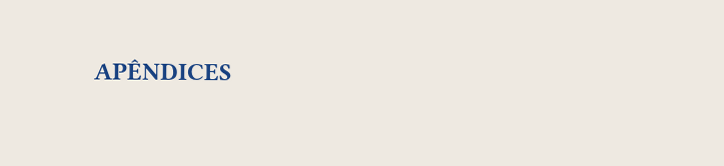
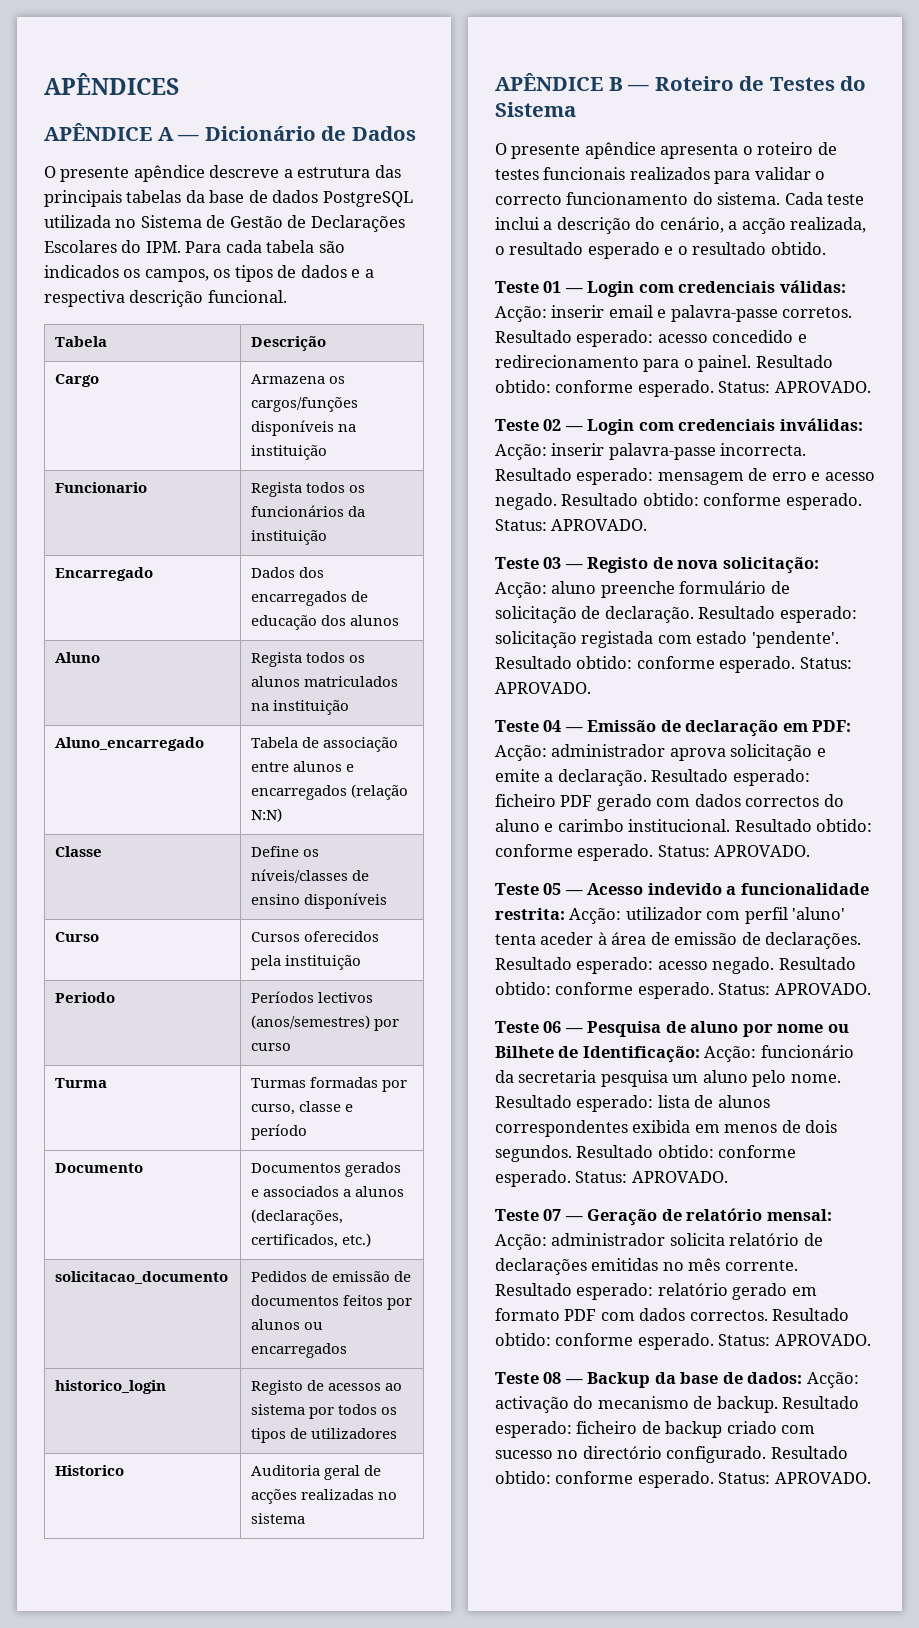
+ APÊNDICE A — Dicionário de Dados
+ O presente apêndice descreve a estrutura das principais tabelas da base de dados PostgreSQL utilizada no Sistema de Gestão de Declarações Escolares do IPM. Para cada tabela são indicados os campos, os tipos de dados e a respectiva descrição funcional.
+ Tabela | Descrição
+ Cargo | Armazena os cargos/funções disponíveis na instituição
+ Funcionario | Regista todos os funcionários da instituição
+ Encarregado | Dados dos encarregados de educação dos alunos
+ Aluno | Regista todos os alunos matriculados na instituição
+ Aluno_encarregado | Tabela de associação entre alunos e encarregados (relação N:N)
+ Classe | Define os níveis/classes de ensino disponíveis
+ Curso | Cursos oferecidos pela instituição
+ Periodo | Períodos lectivos (anos/semestres) por curso
+ Turma | Turmas formadas por curso, classe e período
+ Documento | Documentos gerados e associados a alunos (declarações, certificados, etc.)
+ solicitacao_documento | Pedidos de emissão de documentos feitos por alunos ou encarregados
+ historico_login | Registo de acessos ao sistema por todos os tipos de utilizadores
+ Historico | Auditoria geral de acções realizadas no sistema
+ APÊNDICE B — Roteiro de Testes do Sistema
+ O presente apêndice apresenta o roteiro de testes funcionais realizados para validar o correcto funcionamento do sistema. Cada teste inclui a descrição do cenário, a acção realizada, o resultado esperado e o resultado obtido.
+ Teste 01 — Login com credenciais válidas: Acção: inserir email e palavra-passe corretos. Resultado esperado: acesso concedido e redirecionamento para o painel. Resultado obtido: conforme esperado. Status: APROVADO.
+ Teste 02 — Login com credenciais inválidas: Acção: inserir palavra-passe incorrecta. Resultado esperado: mensagem de erro e acesso negado. Resultado obtido: conforme esperado. Status: APROVADO.
+ Teste 03 — Registo de nova solicitação: Acção: aluno preenche formulário de solicitação de declaração. Resultado esperado: solicitação registada com estado 'pendente'. Resultado obtido: conforme esperado. Status: APROVADO.
+ Teste 04 — Emissão de declaração em PDF: Acção: administrador aprova solicitação e emite a declaração. Resultado esperado: ficheiro PDF gerado com dados correctos do aluno e carimbo institucional. Resultado obtido: conforme esperado. Status: APROVADO.
+ Teste 05 — Acesso indevido a funcionalidade restrita: Acção: utilizador com perfil 'aluno' tenta aceder à área de emissão de declarações. Resultado esperado: acesso negado. Resultado obtido: conforme esperado. Status: APROVADO.
+ Teste 06 — Pesquisa de aluno por nome ou Bilhete de Identificação: Acção: funcionário da secretaria pesquisa um aluno pelo nome. Resultado esperado: lista de alunos correspondentes exibida em menos de dois segundos. Resultado obtido: conforme esperado. Status: APROVADO.
+ Teste 07 — Geração de relatório mensal: Acção: administrador solicita relatório de declarações emitidas no mês corrente. Resultado esperado: relatório gerado em formato PDF com dados correctos. Resultado obtido: conforme esperado. Status: APROVADO.
+ Teste 08 — Backup da base de dados: Acção: activação do mecanismo de backup. Resultado esperado: ficheiro de backup criado com sucesso no directório configurado. Resultado obtido: conforme esperado. Status: APROVADO.

